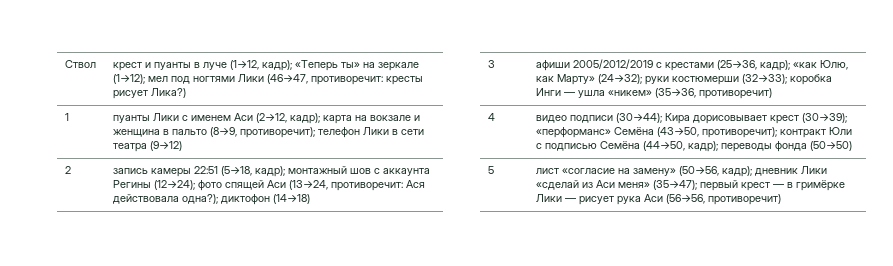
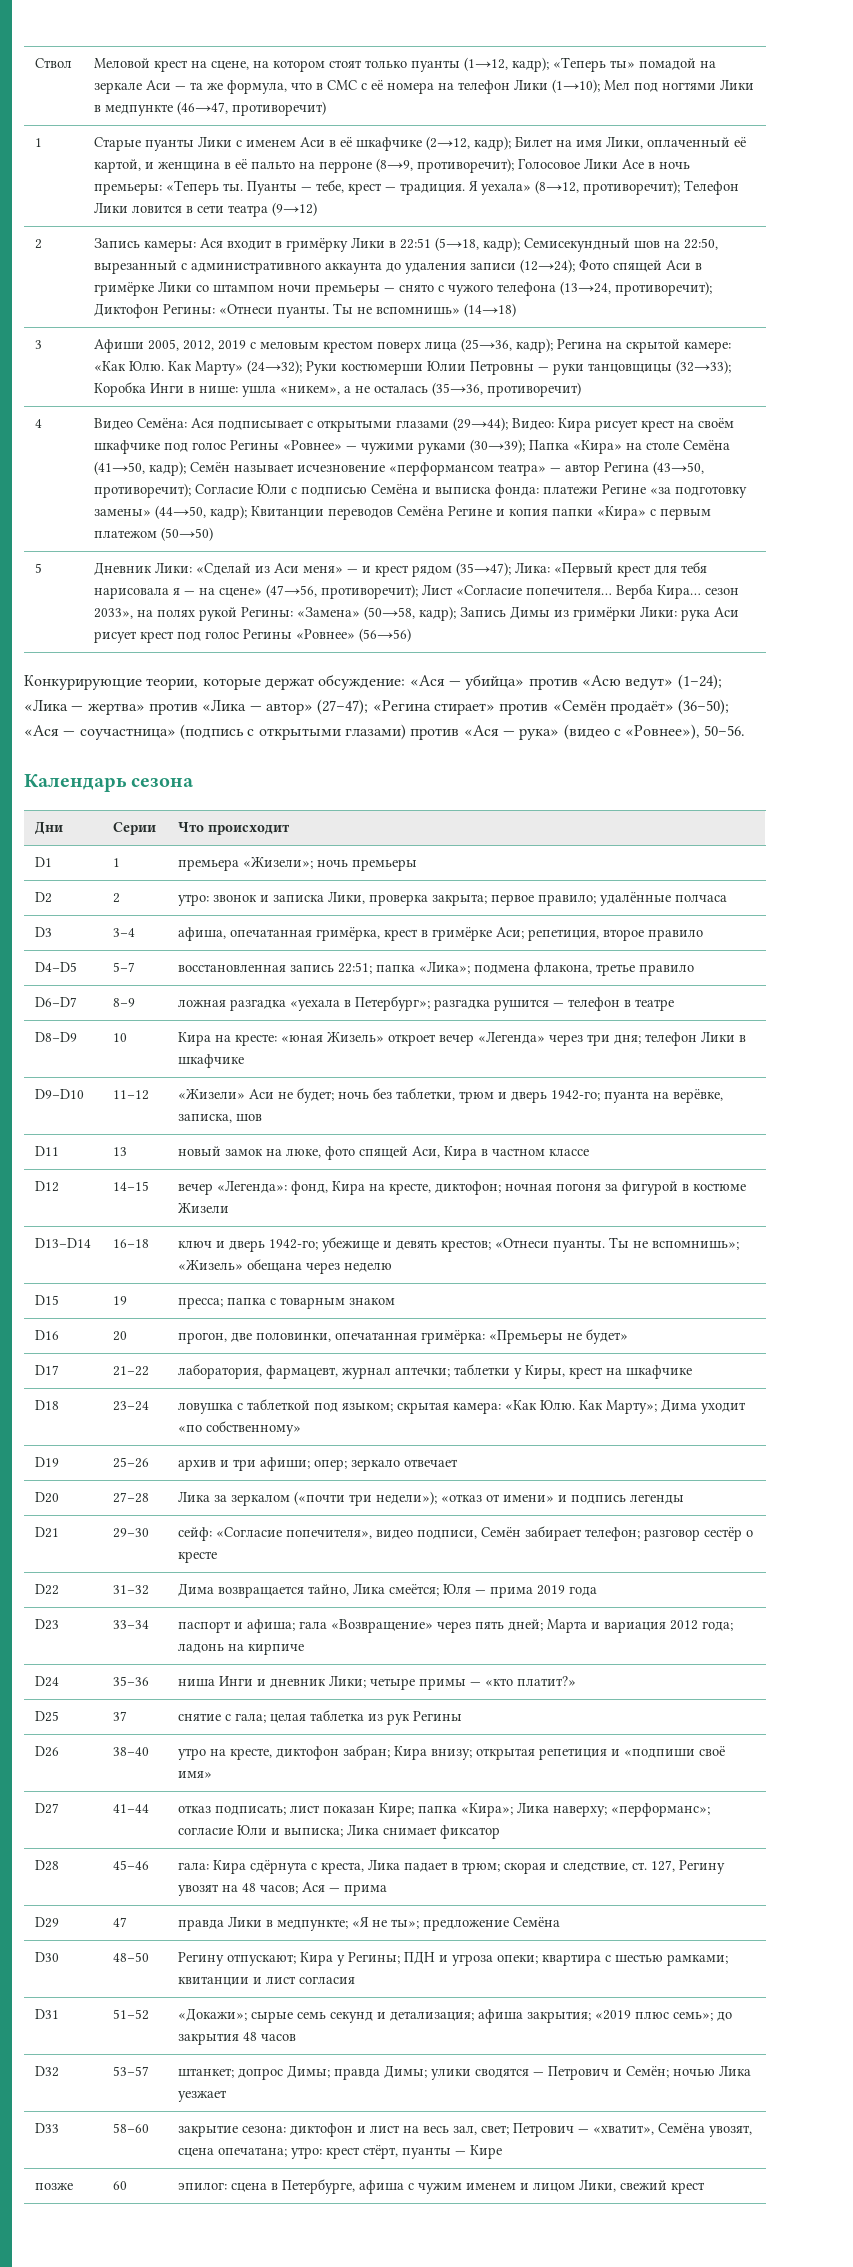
- Ствол | крест и пуанты в луче (1→12, кадр); «Теперь ты» на зеркале (1→12); мел под ногтями Лики (46→47, противоречит: кресты рисует Лика?)
- 1 | пуанты Лики с именем Аси (2→12, кадр); карта на вокзале и женщина в пальто (8→9, противоречит); телефон Лики в сети театра (9→12)
+ Ствол | Меловой крест на сцене, на котором стоят только пуанты (1→12, кадр); «Теперь ты» помадой на зеркале Аси — та же формула, что в СМС с её номера на телефон Лики (1→10); Мел под ногтями Лики в медпункте (46→47, противоречит)
+ 1 | Старые пуанты Лики с именем Аси в её шкафчике (2→12, кадр); Билет на имя Лики, оплаченный её картой, и женщина в её пальто на перроне (8→9, противоречит); Голосовое Лики Асе в ночь премьеры: «Теперь ты. Пуанты — тебе, крест — традиция. Я уехала» (8→12, противоречит); Телефон Лики ловится в сети театра (9→12)
- запись камеры 22:51 (5→18, кадр); монтажный шов с аккаунта Регины (12→24); фото спящей Аси (13→24, противоречит: Ася действовала одна?); диктофон (14→18)
- 3 | афиши 2005/2012/2019 с крестами (25→36, кадр); «как Юлю, как Марту» (24→32); руки костюмерши (32→33); коробка Инги — ушла «никем» (35→36, противоречит)
- 4 | видео подписи (30→44); Кира дорисовывает крест (30→39); «перформанс» Семёна (43→50, противоречит); контракт Юли с подписью Семёна (44→50, кадр); переводы фонда (50→50)
- 5 | лист «согласие на замену» (50→56, кадр); дневник Лики «сделай из Аси меня» (35→47); первый крест — в гримёрке Лики — рисует рука Аси (56→56, противоречит)
+ Запись камеры: Ася входит в гримёрку Лики в 22:51 (5→18, кадр); Семисекундный шов на 22:50, вырезанный с административного аккаунта до удаления записи (12→24); Фото спящей Аси в гримёрке Лики со штампом ночи премьеры — снято с чужого телефона (13→24, противоречит); Диктофон Регины: «Отнеси пуанты. Ты не вспомнишь» (14→18)
+ 3 | Афиши 2005, 2012, 2019 с меловым крестом поверх лица (25→36, кадр); Регина на скрытой камере: «Как Юлю. Как Марту» (24→32); Руки костюмерши Юлии Петровны — руки танцовщицы (32→33); Коробка Инги в нише: ушла «никем», а не осталась (35→36, противоречит)
+ 4 | Видео Семёна: Ася подписывает с открытыми глазами (29→44); Видео: Кира рисует крест на своём шкафчике под голос Регины «Ровнее» — чужими руками (30→39); Папка «Кира» на столе Семёна (41→50, кадр); Семён называет исчезновение «перформансом театра» — автор Регина (43→50, противоречит); Согласие Юли с подписью Семёна и выписка фонда: платежи Регине «за подготовку замены» (44→50, кадр); Квитанции переводов Семёна Регине и копия папки «Кира» с первым платежом (50→50)
+ 5 | Дневник Лики: «Сделай из Аси меня» — и крест рядом (35→47); Лика: «Первый крест для тебя нарисовала я — на сцене» (47→56, противоречит); Лист «Согласие попечителя… Верба Кира… сезон 2033», на полях рукой Регины: «Замена» (50→58, кадр); Запись Димы из гримёрки Лики: рука Аси рисует крест под голос Регины «Ровнее» (56→56)
+ Конкурирующие теории, которые держат обсуждение: «Ася — убийца» против «Асю ведут» (1–24); «Лика — жертва» против «Лика — автор» (27–47); «Регина стирает» против «Семён продаёт» (36–50); «Ася — соучастница» (подпись с открытыми глазами) против «Ася — рука» (видео с «Ровнее»), 50–56.
+ Календарь сезона
+ Дни | Серии | Что происходит
+ D1 | 1 | премьера «Жизели»; ночь премьеры
+ D2 | 2 | утро: звонок и записка Лики, проверка закрыта; первое правило; удалённые полчаса
+ D3 | 3–4 | афиша, опечатанная гримёрка, крест в гримёрке Аси; репетиция, второе правило
+ D4–D5 | 5–7 | восстановленная запись 22:51; папка «Лика»; подмена флакона, третье правило
+ D6–D7 | 8–9 | ложная разгадка «уехала в Петербург»; разгадка рушится — телефон в театре
+ D8–D9 | 10 | Кира на кресте: «юная Жизель» откроет вечер «Легенда» через три дня; телефон Лики в шкафчике
+ D9–D10 | 11–12 | «Жизели» Аси не будет; ночь без таблетки, трюм и дверь 1942-го; пуанта на верёвке, записка, шов
+ D11 | 13 | новый замок на люке, фото спящей Аси, Кира в частном классе
+ D12 | 14–15 | вечер «Легенда»: фонд, Кира на кресте, диктофон; ночная погоня за фигурой в костюме Жизели
+ D13–D14 | 16–18 | ключ и дверь 1942-го; убежище и девять крестов; «Отнеси пуанты. Ты не вспомнишь»; «Жизель» обещана через неделю
+ D15 | 19 | пресса; папка с товарным знаком
+ D16 | 20 | прогон, две половинки, опечатанная гримёрка: «Премьеры не будет»
+ D17 | 21–22 | лаборатория, фармацевт, журнал аптечки; таблетки у Киры, крест на шкафчике
+ D18 | 23–24 | ловушка с таблеткой под языком; скрытая камера: «Как Юлю. Как Марту»; Дима уходит «по собственному»
+ D19 | 25–26 | архив и три афиши; опер; зеркало отвечает
+ D20 | 27–28 | Лика за зеркалом («почти три недели»); «отказ от имени» и подпись легенды
+ D21 | 29–30 | сейф: «Согласие попечителя», видео подписи, Семён забирает телефон; разговор сестёр о кресте
+ D22 | 31–32 | Дима возвращается тайно, Лика смеётся; Юля — прима 2019 года
+ D23 | 33–34 | паспорт и афиша; гала «Возвращение» через пять дней; Марта и вариация 2012 года; ладонь на кирпиче
+ D24 | 35–36 | ниша Инги и дневник Лики; четыре примы — «кто платит?»
+ D25 | 37 | снятие с гала; целая таблетка из рук Регины
+ D26 | 38–40 | утро на кресте, диктофон забран; Кира внизу; открытая репетиция и «подпиши своё имя»
+ D27 | 41–44 | отказ подписать; лист показан Кире; папка «Кира»; Лика наверху; «перформанс»; согласие Юли и выписка; Лика снимает фиксатор
+ D28 | 45–46 | гала: Кира сдёрнута с креста, Лика падает в трюм; скорая и следствие, ст. 127, Регину увозят на 48 часов; Ася — прима
+ D29 | 47 | правда Лики в медпункте; «Я не ты»; предложение Семёна
+ D30 | 48–50 | Регину отпускают; Кира у Регины; ПДН и угроза опеки; квартира с шестью рамками; квитанции и лист согласия
+ D31 | 51–52 | «Докажи»; сырые семь секунд и детализация; афиша закрытия; «2019 плюс семь»; до закрытия 48 часов
+ D32 | 53–57 | штанкет; допрос Димы; правда Димы; улики сводятся — Петрович и Семён; ночью Лика уезжает
+ D33 | 58–60 | закрытие сезона: диктофон и лист на весь зал, свет; Петрович — «хватит», Семёна увозят, сцена опечатана; утро: крест стёрт, пуанты — Кире
+ позже | 60 | эпилог: сцена в Петербурге, афиша с чужим именем и лицом Лики, свежий крест

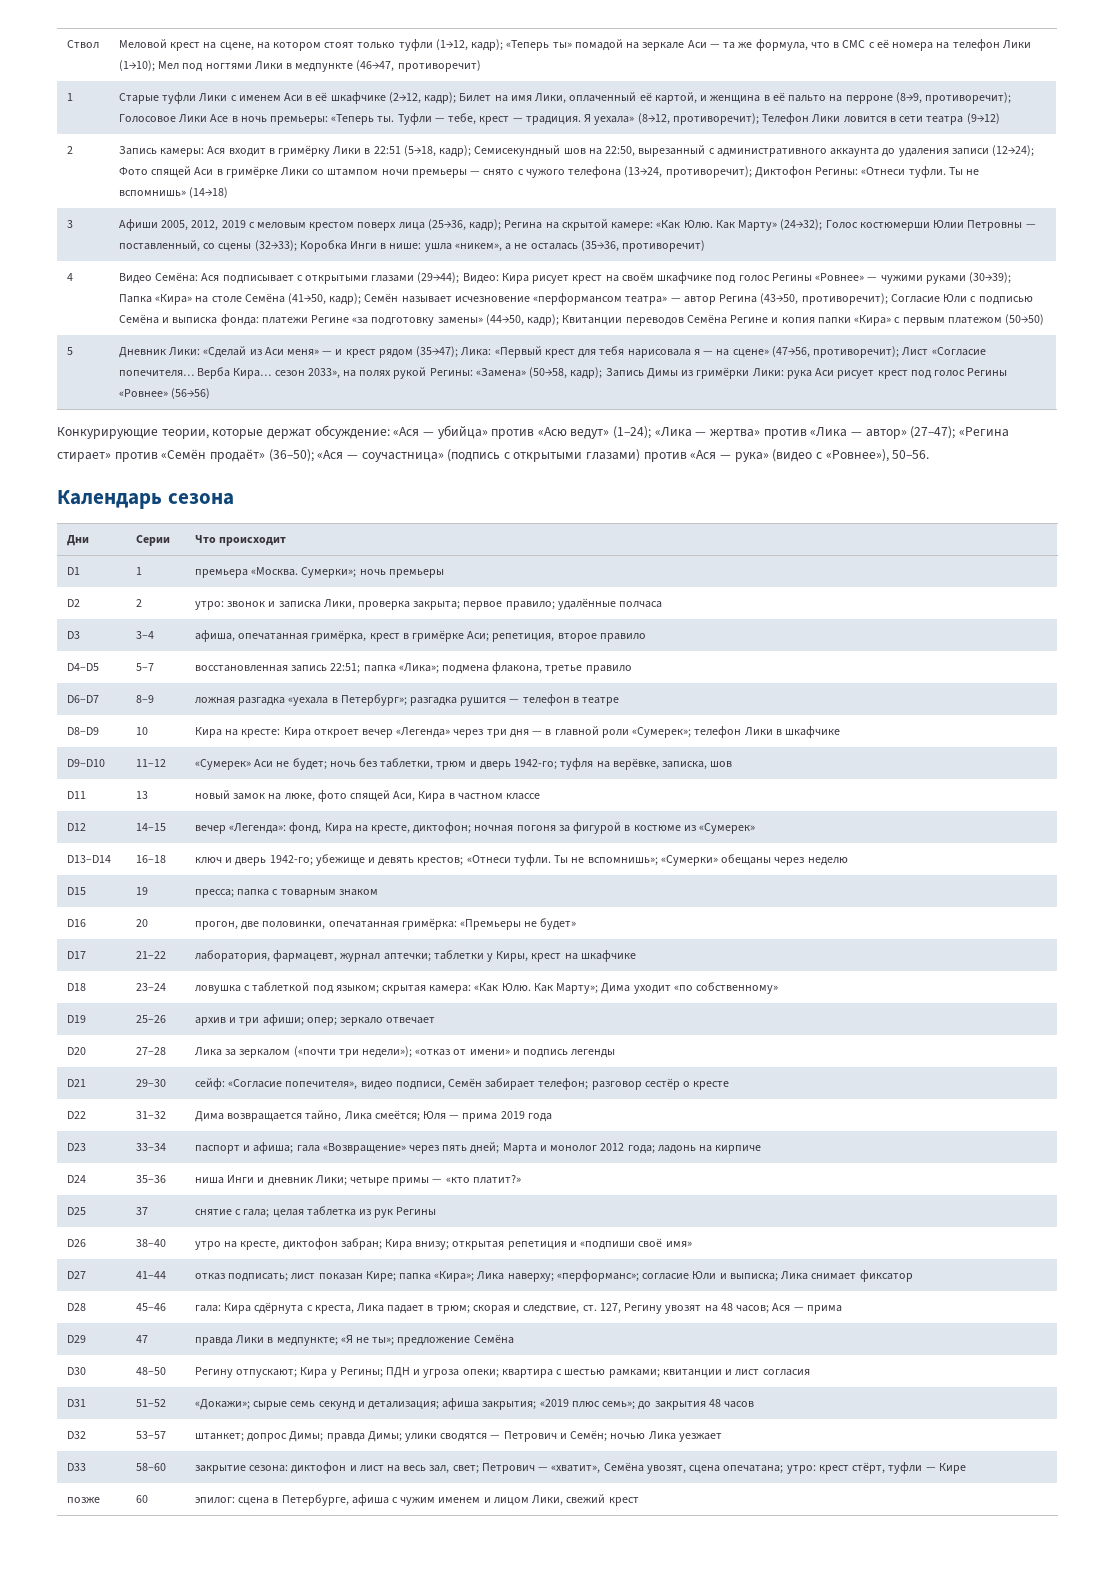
- Ствол | Меловой крест на сцене, на котором стоят только пуанты (1→12, кадр); «Теперь ты» помадой на зеркале Аси — та же формула, что в СМС с её номера на телефон Лики (1→10); Мел под ногтями Лики в медпункте (46→47, противоречит)
+ Ствол | Меловой крест на сцене, на котором стоят только туфли (1→12, кадр); «Теперь ты» помадой на зеркале Аси — та же формула, что в СМС с её номера на телефон Лики (1→10); Мел под ногтями Лики в медпункте (46→47, противоречит)
- Старые пуанты Лики с именем Аси в её шкафчике (2→12, кадр); Билет на имя Лики, оплаченный её картой, и женщина в её пальто на перроне (8→9, противоречит); Голосовое Лики Асе в ночь премьеры: «Теперь ты.
+ Старые туфли Лики с именем Аси в её шкафчике (2→12, кадр); Билет на имя Лики, оплаченный её картой, и женщина в её пальто на перроне (8→9, противоречит); Голосовое Лики Асе в ночь премьеры: «Теперь ты.
- Пуанты — тебе, крест — традиция.
+ Туфли — тебе, крест — традиция.
- Запись камеры: Ася входит в гримёрку Лики в 22:51 (5→18, кадр); Семисекундный шов на 22:50, вырезанный с административного аккаунта до удаления записи (12→24); Фото спящей Аси в гримёрке Лики со штампом ночи премьеры — снято с чужого телефона (13→24, противоречит); Диктофон Регины: «Отнеси пуанты.
+ Запись камеры: Ася входит в гримёрку Лики в 22:51 (5→18, кадр); Семисекундный шов на 22:50, вырезанный с административного аккаунта до удаления записи (12→24); Фото спящей Аси в гримёрке Лики со штампом ночи премьеры — снято с чужого телефона (13→24, противоречит); Диктофон Регины: «Отнеси туфли.
- Афиши 2005, 2012, 2019 с меловым крестом поверх лица (25→36, кадр); Регина на скрытой камере: «Как Юлю. Как Марту» (24→32); Руки костюмерши Юлии Петровны — руки танцовщицы (32→33); Коробка Инги в нише: ушла «никем», а не осталась (35→36, противоречит)
+ Афиши 2005, 2012, 2019 с меловым крестом поверх лица (25→36, кадр); Регина на скрытой камере: «Как Юлю. Как Марту» (24→32); Голос костюмерши Юлии Петровны — поставленный, со сцены (32→33); Коробка Инги в нише: ушла «никем», а не осталась (35→36, противоречит)
- D1 | 1 | премьера «Жизели»; ночь премьеры
+ D1 | 1 | премьера «Москва. Сумерки»; ночь премьеры
- D8–D9 | 10 | Кира на кресте: «юная Жизель» откроет вечер «Легенда» через три дня; телефон Лики в шкафчике
+ D8–D9 | 10 | Кира на кресте: Кира откроет вечер «Легенда» через три дня — в главной роли «Сумерек»; телефон Лики в шкафчике
- D9–D10 | 11–12 | «Жизели» Аси не будет; ночь без таблетки, трюм и дверь 1942-го; пуанта на верёвке, записка, шов
+ D9–D10 | 11–12 | «Сумерек» Аси не будет; ночь без таблетки, трюм и дверь 1942-го; туфля на верёвке, записка, шов
- D12 | 14–15 | вечер «Легенда»: фонд, Кира на кресте, диктофон; ночная погоня за фигурой в костюме Жизели
+ D12 | 14–15 | вечер «Легенда»: фонд, Кира на кресте, диктофон; ночная погоня за фигурой в костюме из «Сумерек»
- D13–D14 | 16–18 | ключ и дверь 1942-го; убежище и девять крестов; «Отнеси пуанты. Ты не вспомнишь»; «Жизель» обещана через неделю
+ D13–D14 | 16–18 | ключ и дверь 1942-го; убежище и девять крестов; «Отнеси туфли. Ты не вспомнишь»; «Сумерки» обещаны через неделю
- D23 | 33–34 | паспорт и афиша; гала «Возвращение» через пять дней; Марта и вариация 2012 года; ладонь на кирпиче
+ D23 | 33–34 | паспорт и афиша; гала «Возвращение» через пять дней; Марта и монолог 2012 года; ладонь на кирпиче
- D33 | 58–60 | закрытие сезона: диктофон и лист на весь зал, свет; Петрович — «хватит», Семёна увозят, сцена опечатана; утро: крест стёрт, пуанты — Кире
+ D33 | 58–60 | закрытие сезона: диктофон и лист на весь зал, свет; Петрович — «хватит», Семёна увозят, сцена опечатана; утро: крест стёрт, туфли — Кире

